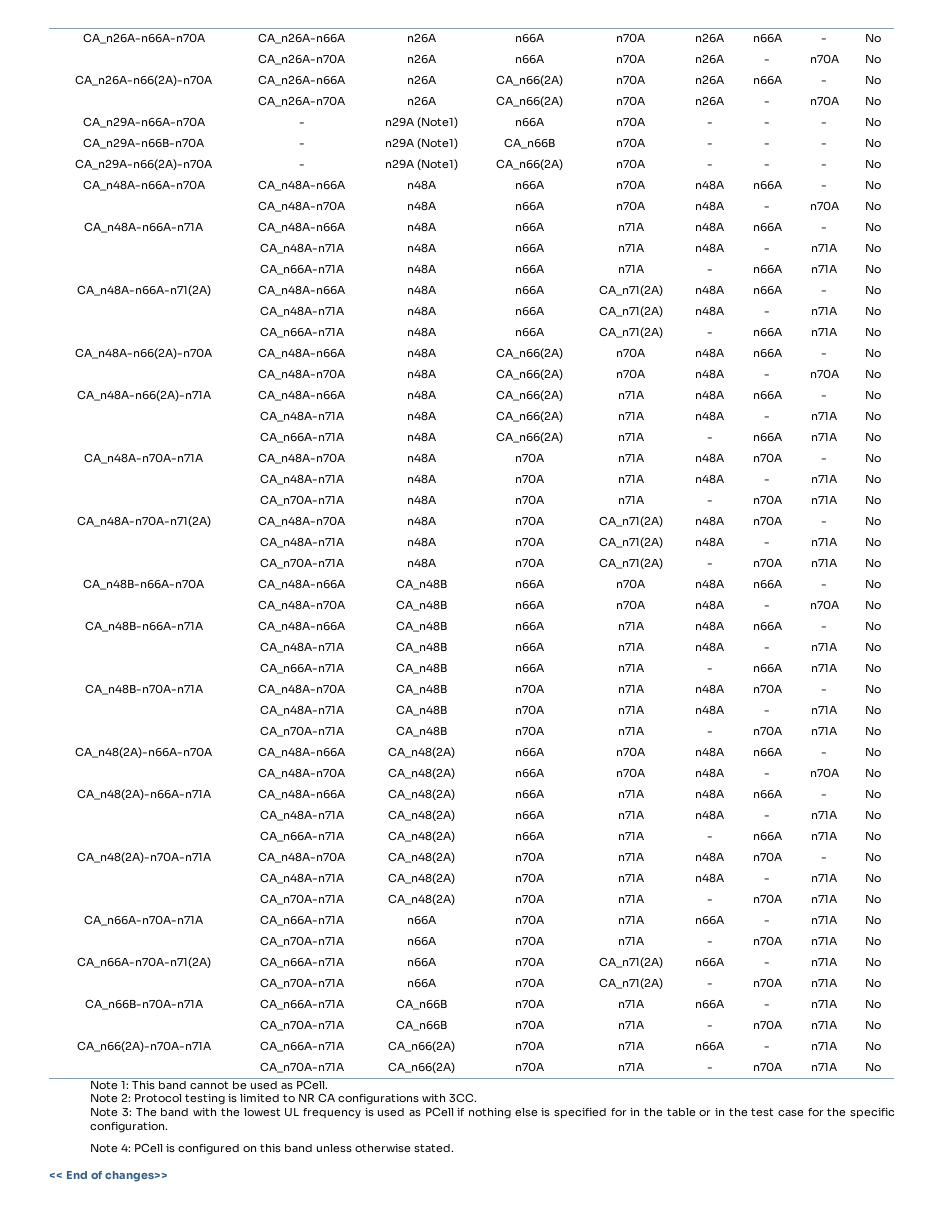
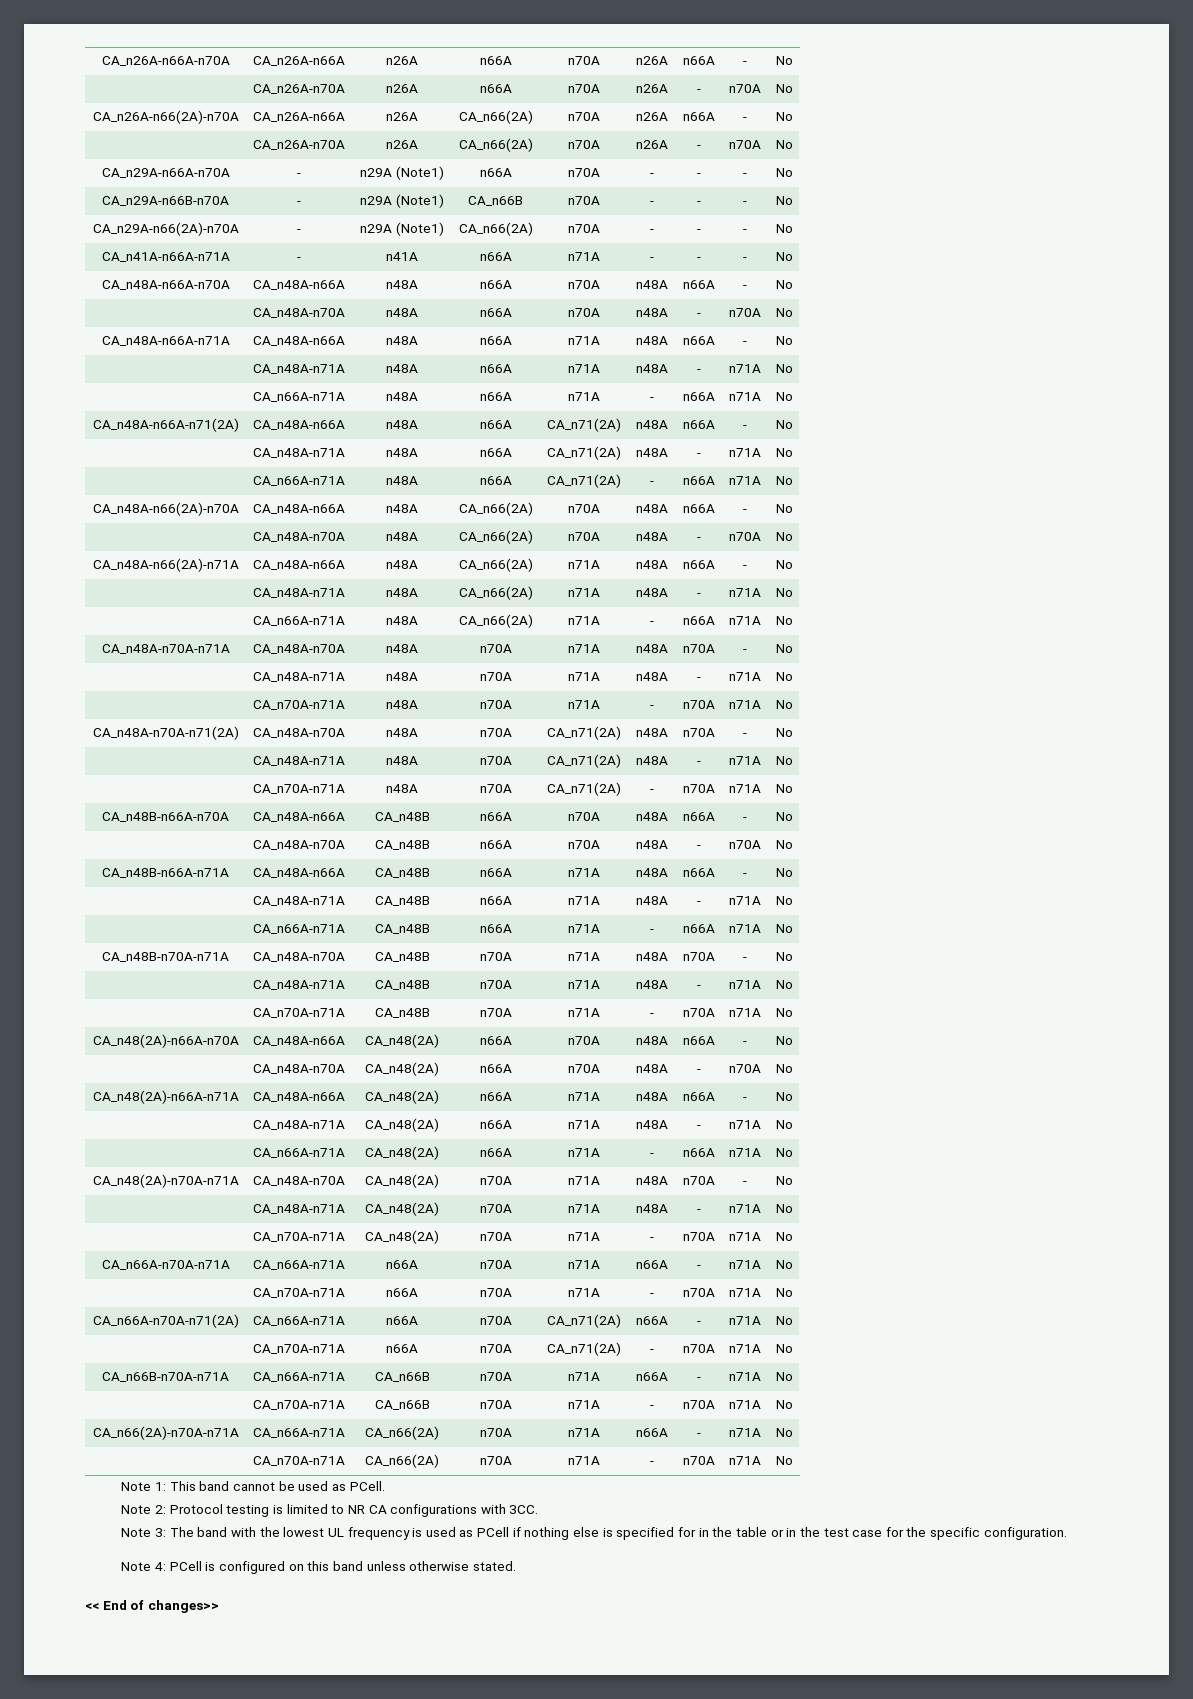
+ CA_n41A-n66A-n71A | - | n41A | n66A | n71A | - | - | - | No

